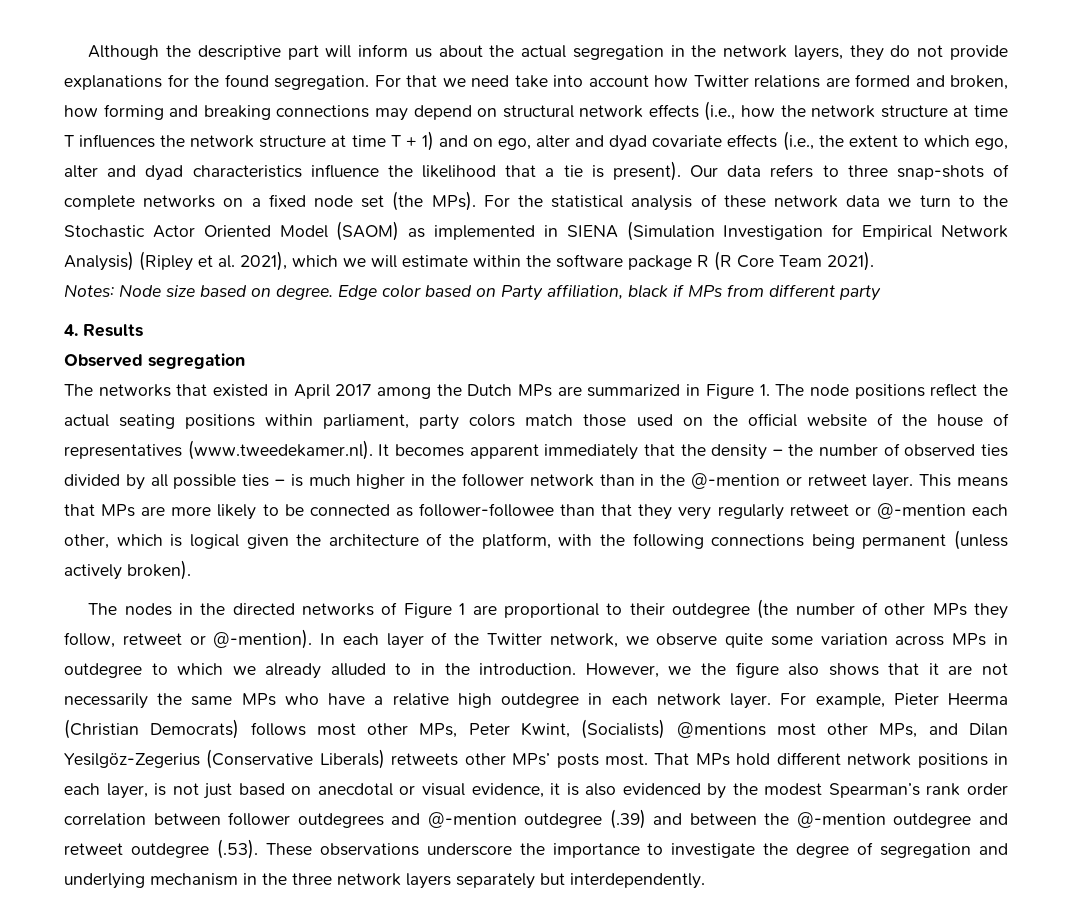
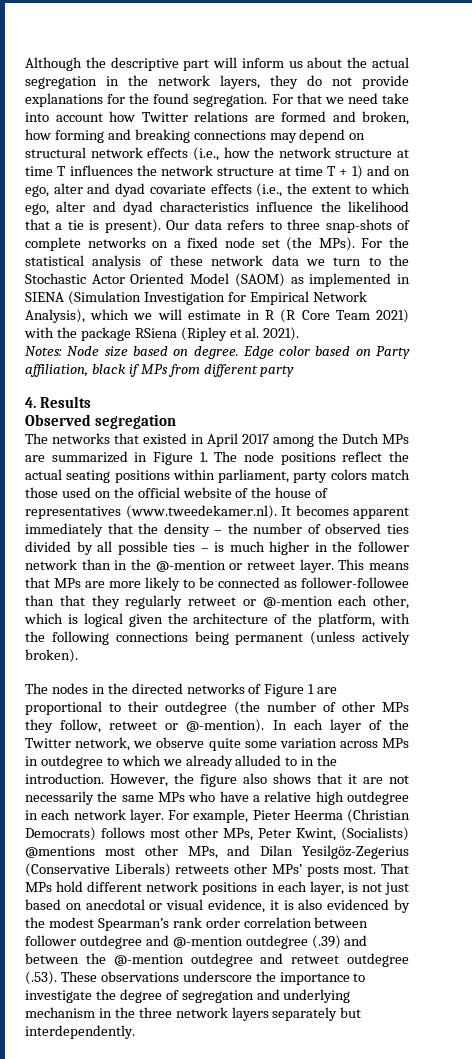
- For the statistical analysis of these network data we turn to the Stochastic Actor Oriented Model (SAOM) as implemented in SIENA (Simulation Investigation for Empirical Network Analysis) (Ripley et al. 2021), which we will estimate within the software package R (R Core Team 2021).
+ For the statistical analysis of these network data we turn to the Stochastic Actor Oriented Model (SAOM) as implemented in SIENA (Simulation Investigation for Empirical Network Analysis), which we will estimate in R (R Core Team 2021) with the package RSiena (Ripley et al. 2021).
- This means that MPs are more likely to be connected as follower-followee than that they very regularly retweet or @-mention each other, which is logical given the architecture of the platform, with the following connections being permanent (unless actively broken).
+ This means that MPs are more likely to be connected as follower-followee than that they regularly retweet or @-mention each other, which is logical given the architecture of the platform, with the following connections being permanent (unless actively broken).
- However, we the figure also shows that it are not necessarily the same MPs who have a relative high outdegree in each network layer.
+ However, the figure also shows that it are not necessarily the same MPs who have a relative high outdegree in each network layer.
- That MPs hold different network positions in each layer, is not just based on anecdotal or visual evidence, it is also evidenced by the modest Spearman’s rank order correlation between follower outdegrees and @-mention outdegree (.39) and between the @-mention outdegree and retweet outdegree (.53). These observations underscore the importance to investigate the degree of segregation and underlying mechanism in the three network layers separately but interdependently.
+ That MPs hold different network positions in each layer, is not just based on anecdotal or visual evidence, it is also evidenced by the modest Spearman’s rank order correlation between follower outdegree and @-mention outdegree (.39) and between the @-mention outdegree and retweet outdegree (.53). These observations underscore the importance to investigate the degree of segregation and underlying mechanism in the three network layers separately but interdependently.

